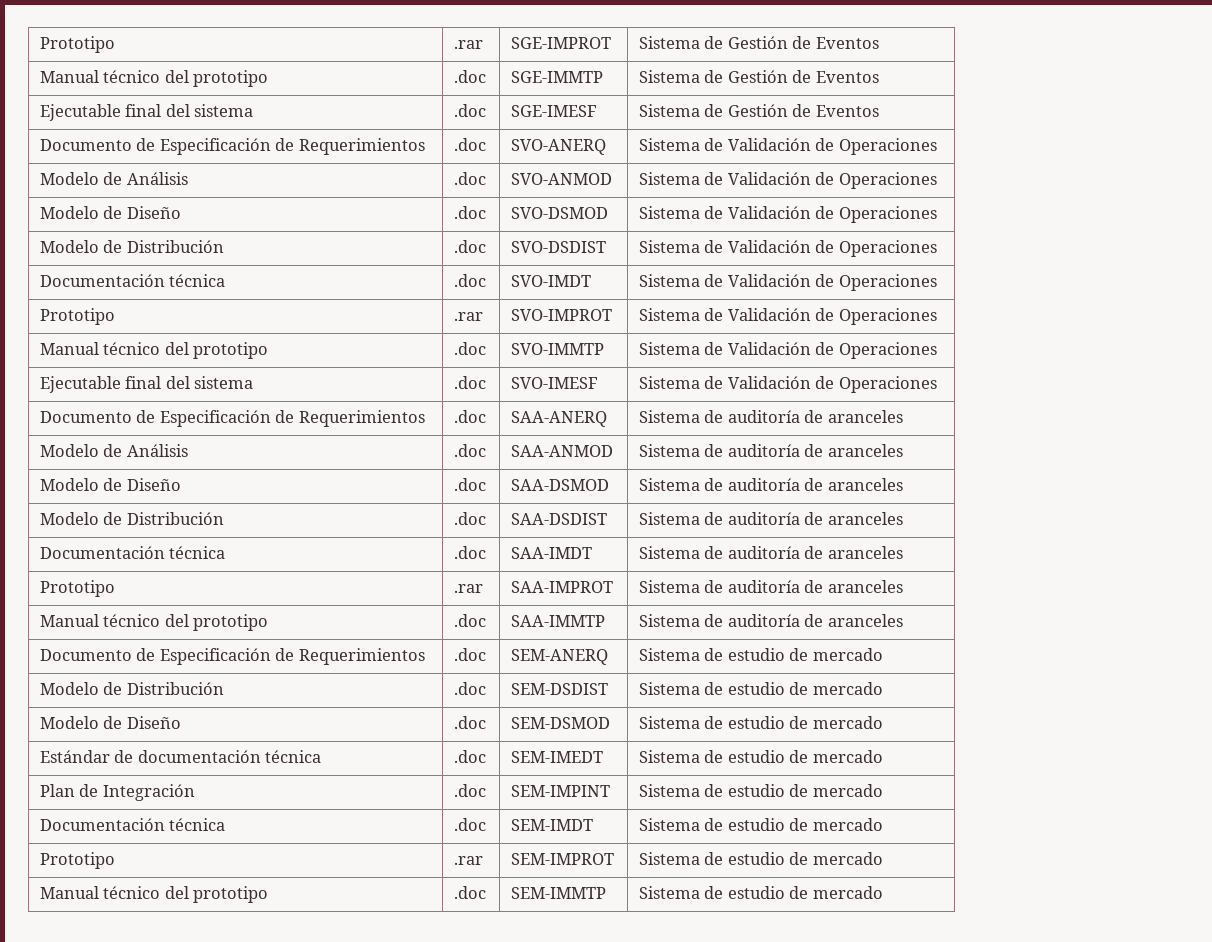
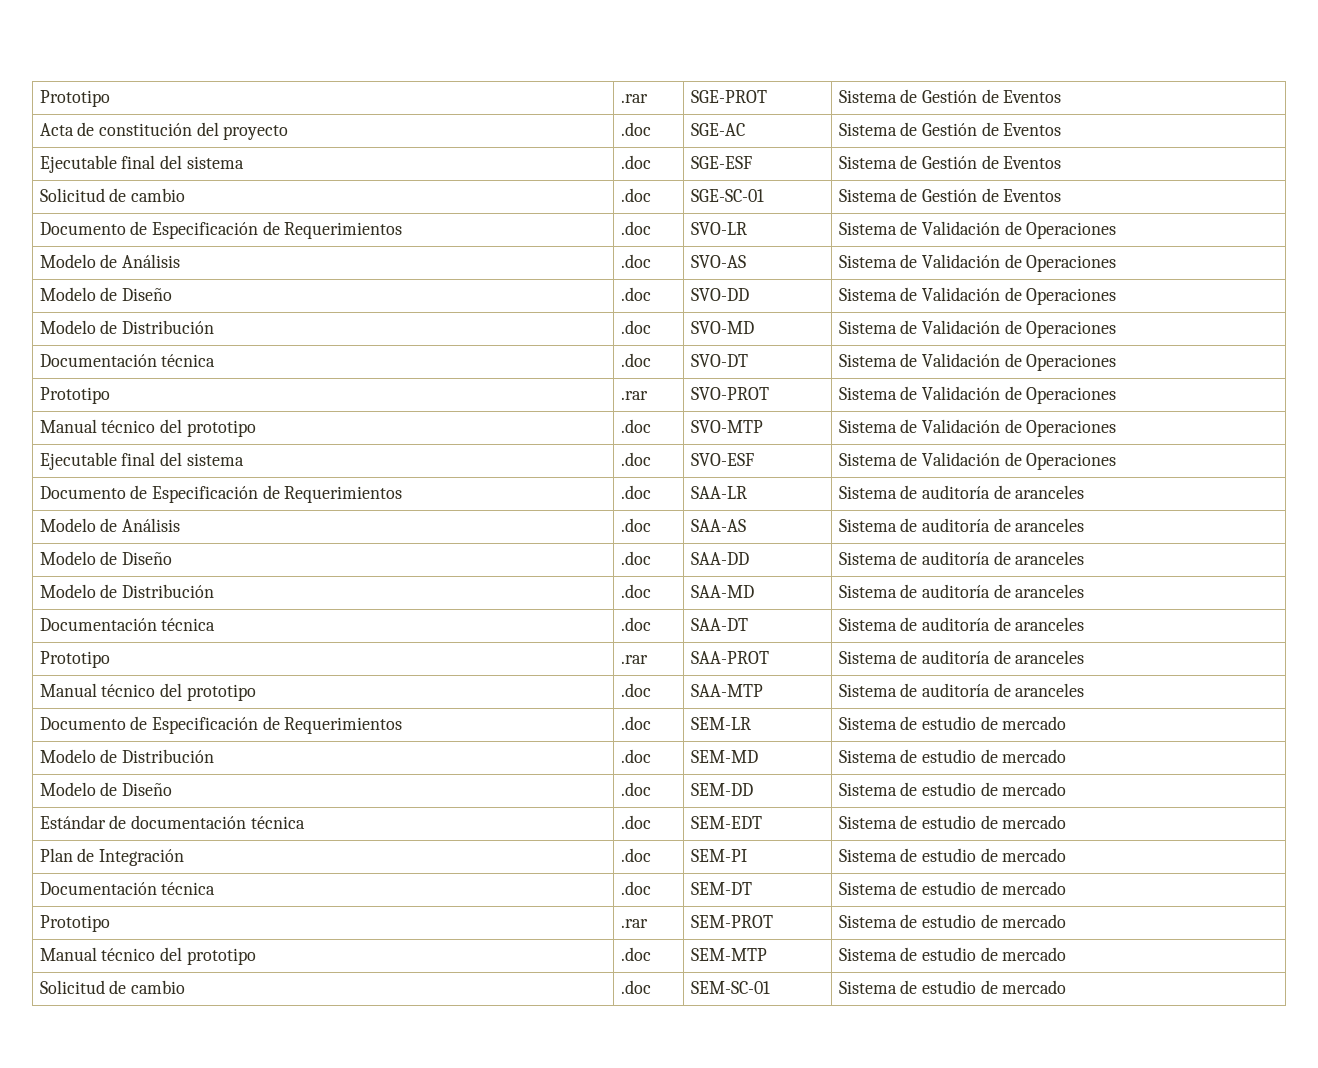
- Prototipo | .rar | SGE-IMPROT | Sistema de Gestión de Eventos
- Manual técnico del prototipo | .doc | SGE-IMMTP | Sistema de Gestión de Eventos
+ Prototipo | .rar | SGE-PROT | Sistema de Gestión de Eventos
+ Acta de constitución del proyecto | .doc | SGE-AC | Sistema de Gestión de Eventos
- Ejecutable final del sistema | .doc | SGE-IMESF | Sistema de Gestión de Eventos
+ Ejecutable final del sistema | .doc | SGE-ESF | Sistema de Gestión de Eventos
+ Solicitud de cambio | .doc | SGE-SC-01 | Sistema de Gestión de Eventos
- Documento de Especificación de Requerimientos | .doc | SVO-ANERQ | Sistema de Validación de Operaciones
+ Documento de Especificación de Requerimientos | .doc | SVO-LR | Sistema de Validación de Operaciones
- Modelo de Análisis | .doc | SVO-ANMOD | Sistema de Validación de Operaciones
+ Modelo de Análisis | .doc | SVO-AS | Sistema de Validación de Operaciones
- Modelo de Diseño | .doc | SVO-DSMOD | Sistema de Validación de Operaciones
+ Modelo de Diseño | .doc | SVO-DD | Sistema de Validación de Operaciones
- Modelo de Distribución | .doc | SVO-DSDIST | Sistema de Validación de Operaciones
+ Modelo de Distribución | .doc | SVO-MD | Sistema de Validación de Operaciones
- Documentación técnica | .doc | SVO-IMDT | Sistema de Validación de Operaciones
+ Documentación técnica | .doc | SVO-DT | Sistema de Validación de Operaciones
- Prototipo | .rar | SVO-IMPROT | Sistema de Validación de Operaciones
+ Prototipo | .rar | SVO-PROT | Sistema de Validación de Operaciones
- Manual técnico del prototipo | .doc | SVO-IMMTP | Sistema de Validación de Operaciones
+ Manual técnico del prototipo | .doc | SVO-MTP | Sistema de Validación de Operaciones
- Ejecutable final del sistema | .doc | SVO-IMESF | Sistema de Validación de Operaciones
+ Ejecutable final del sistema | .doc | SVO-ESF | Sistema de Validación de Operaciones
- Documento de Especificación de Requerimientos | .doc | SAA-ANERQ | Sistema de auditoría de aranceles
+ Documento de Especificación de Requerimientos | .doc | SAA-LR | Sistema de auditoría de aranceles
- Modelo de Análisis | .doc | SAA-ANMOD | Sistema de auditoría de aranceles
+ Modelo de Análisis | .doc | SAA-AS | Sistema de auditoría de aranceles
- Modelo de Diseño | .doc | SAA-DSMOD | Sistema de auditoría de aranceles
+ Modelo de Diseño | .doc | SAA-DD | Sistema de auditoría de aranceles
- Modelo de Distribución | .doc | SAA-DSDIST | Sistema de auditoría de aranceles
+ Modelo de Distribución | .doc | SAA-MD | Sistema de auditoría de aranceles
- Documentación técnica | .doc | SAA-IMDT | Sistema de auditoría de aranceles
+ Documentación técnica | .doc | SAA-DT | Sistema de auditoría de aranceles
- Prototipo | .rar | SAA-IMPROT | Sistema de auditoría de aranceles
+ Prototipo | .rar | SAA-PROT | Sistema de auditoría de aranceles
- Manual técnico del prototipo | .doc | SAA-IMMTP | Sistema de auditoría de aranceles
+ Manual técnico del prototipo | .doc | SAA-MTP | Sistema de auditoría de aranceles
- Documento de Especificación de Requerimientos | .doc | SEM-ANERQ | Sistema de estudio de mercado
+ Documento de Especificación de Requerimientos | .doc | SEM-LR | Sistema de estudio de mercado
- Modelo de Distribución | .doc | SEM-DSDIST | Sistema de estudio de mercado
+ Modelo de Distribución | .doc | SEM-MD | Sistema de estudio de mercado
- Modelo de Diseño | .doc | SEM-DSMOD | Sistema de estudio de mercado
+ Modelo de Diseño | .doc | SEM-DD | Sistema de estudio de mercado
- Estándar de documentación técnica | .doc | SEM-IMEDT | Sistema de estudio de mercado
+ Estándar de documentación técnica | .doc | SEM-EDT | Sistema de estudio de mercado
- Plan de Integración | .doc | SEM-IMPINT | Sistema de estudio de mercado
+ Plan de Integración | .doc | SEM-PI | Sistema de estudio de mercado
- Documentación técnica | .doc | SEM-IMDT | Sistema de estudio de mercado
+ Documentación técnica | .doc | SEM-DT | Sistema de estudio de mercado
- Prototipo | .rar | SEM-IMPROT | Sistema de estudio de mercado
+ Prototipo | .rar | SEM-PROT | Sistema de estudio de mercado
- Manual técnico del prototipo | .doc | SEM-IMMTP | Sistema de estudio de mercado
+ Manual técnico del prototipo | .doc | SEM-MTP | Sistema de estudio de mercado
+ Solicitud de cambio | .doc | SEM-SC-01 | Sistema de estudio de mercado

